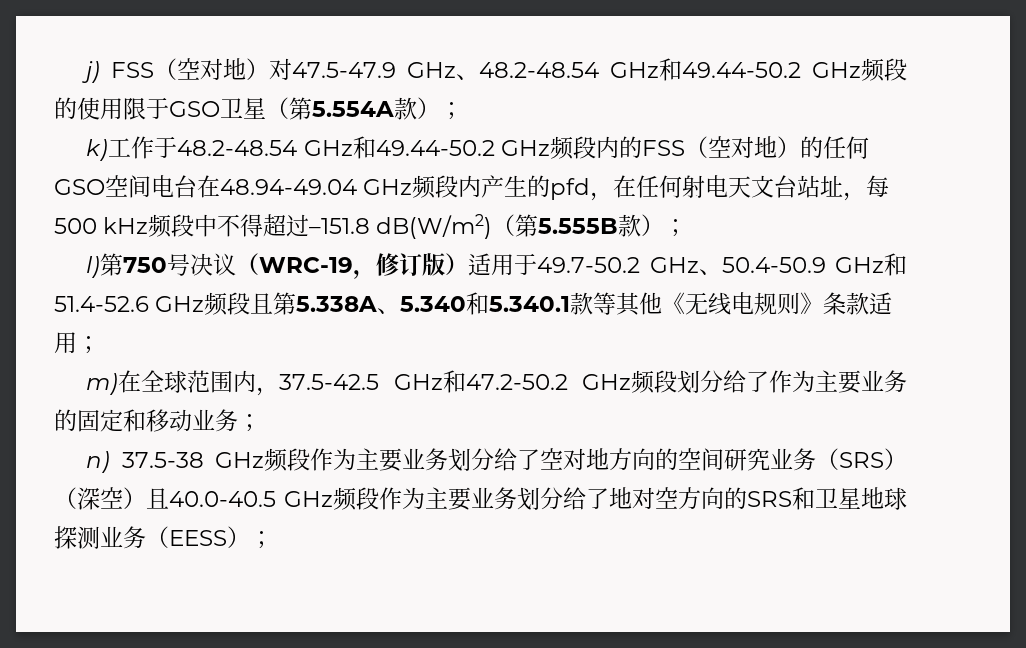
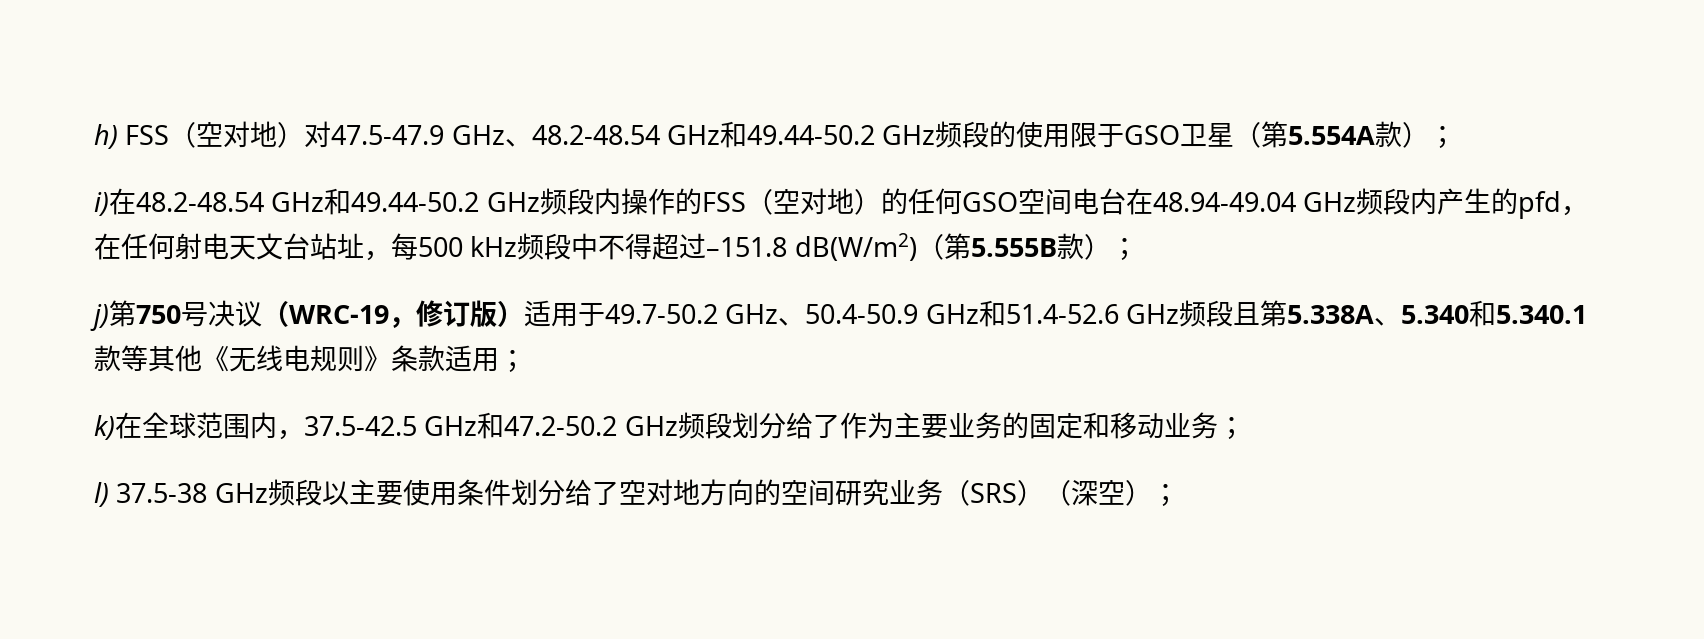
- j) FSS（空对地）对47.5-47.9 GHz、48.2-48.54 GHz和49.44-50.2 GHz频段的使用限于GSO卫星（第5.554A款）；
+ h) FSS（空对地）对47.5-47.9 GHz、48.2-48.54 GHz和49.44-50.2 GHz频段的使用限于GSO卫星（第5.554A款）；
- k)工作于48.2-48.54 GHz和49.44-50.2 GHz频段内的FSS（空对地）的任何GSO空间电台在48.94-49.04 GHz频段内产生的pfd，在任何射电天文台站址，每500 kHz频段中不得超过–151.8 dB(W/m2)（第5.555B款）；
+ i)在48.2-48.54 GHz和49.44-50.2 GHz频段内操作的FSS（空对地）的任何GSO空间电台在48.94-49.04 GHz频段内产生的pfd，在任何射电天文台站址，每500 kHz频段中不得超过–151.8 dB(W/m2)（第5.555B款）；
- l)第750号决议（WRC-19，修订版）适用于49.7-50.2 GHz、50.4-50.9 GHz和51.4-52.6 GHz频段且第5.338A、5.340和5.340.1款等其他《无线电规则》条款适用；
+ j)第750号决议（WRC-19，修订版）适用于49.7-50.2 GHz、50.4-50.9 GHz和51.4-52.6 GHz频段且第5.338A、5.340和5.340.1款等其他《无线电规则》条款适用；
- m)在全球范围内，37.5-42.5 GHz和47.2-50.2 GHz频段划分给了作为主要业务的固定和移动业务；
+ k)在全球范围内，37.5-42.5 GHz和47.2-50.2 GHz频段划分给了作为主要业务的固定和移动业务；
- n) 37.5-38 GHz频段作为主要业务划分给了空对地方向的空间研究业务（SRS）（深空）且40.0-40.5 GHz频段作为主要业务划分给了地对空方向的SRS和卫星地球探测业务（EESS）；
+ l) 37.5-38 GHz频段以主要使用条件划分给了空对地方向的空间研究业务（SRS）（深空）；

